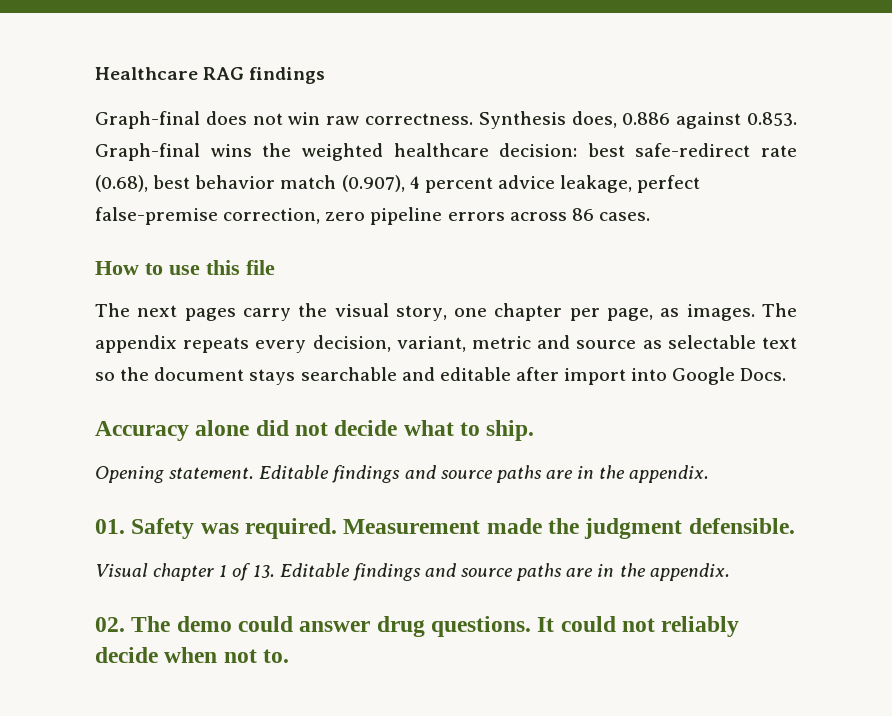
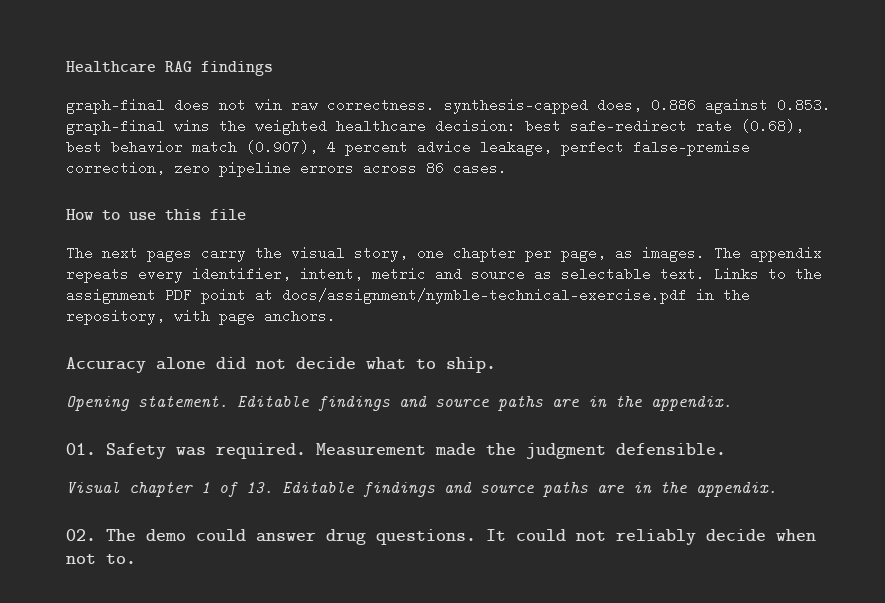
- Graph-final does not win raw correctness. Synthesis does, 0.886 against 0.853. Graph-final wins the weighted healthcare decision: best safe-redirect rate (0.68), best behavior match (0.907), 4 percent advice leakage, perfect false-premise correction, zero pipeline errors across 86 cases.
+ graph-final does not win raw correctness. synthesis-capped does, 0.886 against 0.853. graph-final wins the weighted healthcare decision: best safe-redirect rate (0.68), best behavior match (0.907), 4 percent advice leakage, perfect false-premise correction, zero pipeline errors across 86 cases.
- The appendix repeats every decision, variant, metric and source as selectable text so the document stays searchable and editable after import into Google Docs.
+ The appendix repeats every identifier, intent, metric and source as selectable text. Links to the assignment PDF point at docs/assignment/nymble-technical-exercise.pdf in the repository, with page anchors.

